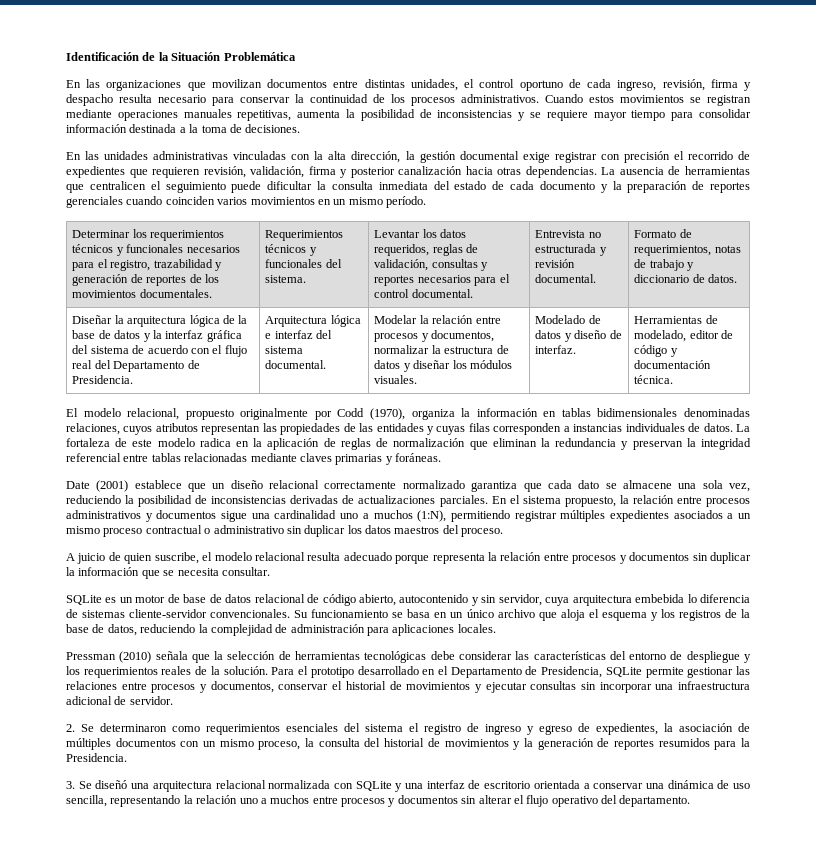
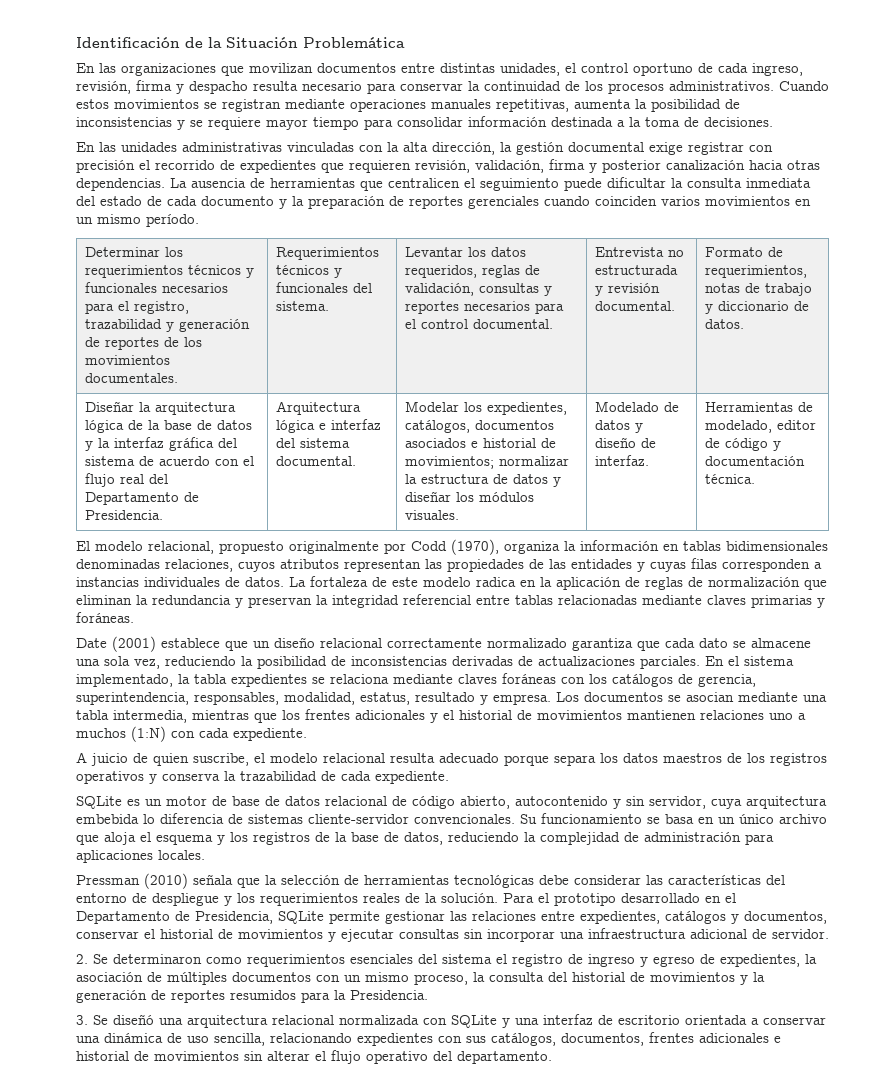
- Modelar la relación entre procesos y documentos, normalizar la estructura de datos y diseñar los módulos visuales.
+ Modelar los expedientes, catálogos, documentos asociados e historial de movimientos; normalizar la estructura de datos y diseñar los módulos visuales.
- En el sistema propuesto, la relación entre procesos administrativos y documentos sigue una cardinalidad uno a muchos (1:N), permitiendo registrar múltiples expedientes asociados a un mismo proceso contractual o administrativo sin duplicar los datos maestros del proceso.
+ En el sistema implementado, la tabla expedientes se relaciona mediante claves foráneas con los catálogos de gerencia, superintendencia, responsables, modalidad, estatus, resultado y empresa. Los documentos se asocian mediante una tabla intermedia, mientras que los frentes adicionales y el historial de movimientos mantienen relaciones uno a muchos (1:N) con cada expediente.
- A juicio de quien suscribe, el modelo relacional resulta adecuado porque representa la relación entre procesos y documentos sin duplicar la información que se necesita consultar.
+ A juicio de quien suscribe, el modelo relacional resulta adecuado porque separa los datos maestros de los registros operativos y conserva la trazabilidad de cada expediente.
- Para el prototipo desarrollado en el Departamento de Presidencia, SQLite permite gestionar las relaciones entre procesos y documentos, conservar el historial de movimientos y ejecutar consultas sin incorporar una infraestructura adicional de servidor.
+ Para el prototipo desarrollado en el Departamento de Presidencia, SQLite permite gestionar las relaciones entre expedientes, catálogos y documentos, conservar el historial de movimientos y ejecutar consultas sin incorporar una infraestructura adicional de servidor.
- 3. Se diseñó una arquitectura relacional normalizada con SQLite y una interfaz de escritorio orientada a conservar una dinámica de uso sencilla, representando la relación uno a muchos entre procesos y documentos sin alterar el flujo operativo del departamento.
+ 3. Se diseñó una arquitectura relacional normalizada con SQLite y una interfaz de escritorio orientada a conservar una dinámica de uso sencilla, relacionando expedientes con sus catálogos, documentos, frentes adicionales e historial de movimientos sin alterar el flujo operativo del departamento.

